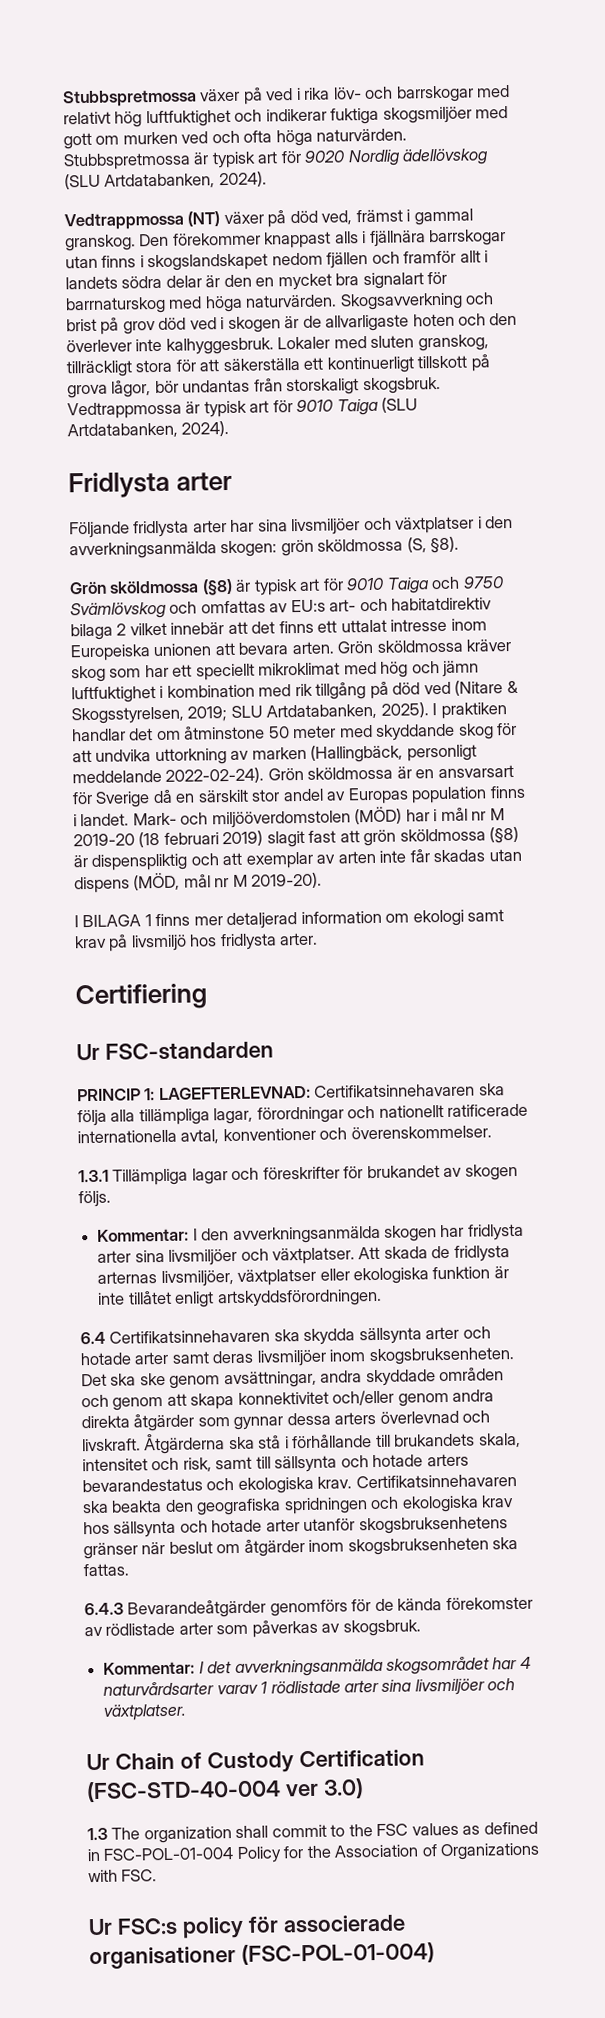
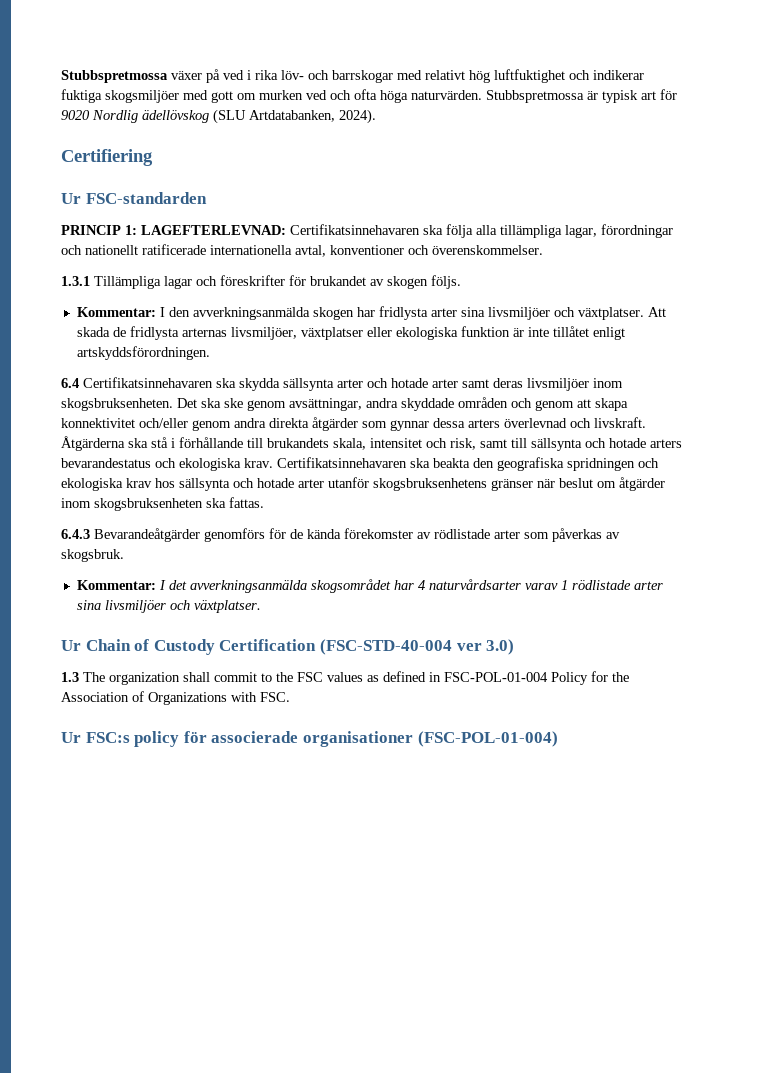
- Vedtrappmossa (NT) växer på död ved, främst i gammal granskog. Den förekommer knappast alls i fjällnära barrskogar utan finns i skogslandskapet nedom fjällen och framför allt i landets södra delar är den en mycket bra signalart för barrnaturskog med höga naturvärden. Skogsavverkning och brist på grov död ved i skogen är de allvarligaste hoten och den överlever inte kalhyggesbruk. Lokaler med sluten granskog, tillräckligt stora för att säkerställa ett kontinuerligt tillskott på grova lågor, bör undantas från storskaligt skogsbruk. Vedtrappmossa är typisk art för 9010 Taiga (SLU Artdatabanken, 2024).
- Fridlysta arter
- Följande fridlysta arter har sina livsmiljöer och växtplatser i den avverkningsanmälda skogen: grön sköldmossa (S, §8).
- Grön sköldmossa (§8) är typisk art för 9010 Taiga och 9750 Svämlövskog och omfattas av EU:s art- och habitatdirektiv bilaga 2 vilket innebär att det finns ett uttalat intresse inom Europeiska unionen att bevara arten. Grön sköldmossa kräver skog som har ett speciellt mikroklimat med hög och jämn luftfuktighet i kombination med rik tillgång på död ved (Nitare & Skogsstyrelsen, 2019; SLU Artdatabanken, 2025). I praktiken handlar det om åtminstone 50 meter med skyddande skog för att undvika uttorkning av marken (Hallingbäck, personligt meddelande 2022-02-24). Grön sköldmossa är en ansvarsart för Sverige då en särskilt stor andel av Europas population finns i landet. Mark- och miljööverdomstolen (MÖD) har i mål nr M 2019-20 (18 februari 2019) slagit fast att grön sköldmossa (§8) är dispenspliktig och att exemplar av arten inte får skadas utan dispens (MÖD, mål nr M 2019-20).
- I BILAGA 1 finns mer detaljerad information om ekologi samt krav på livsmiljö hos fridlysta arter.

